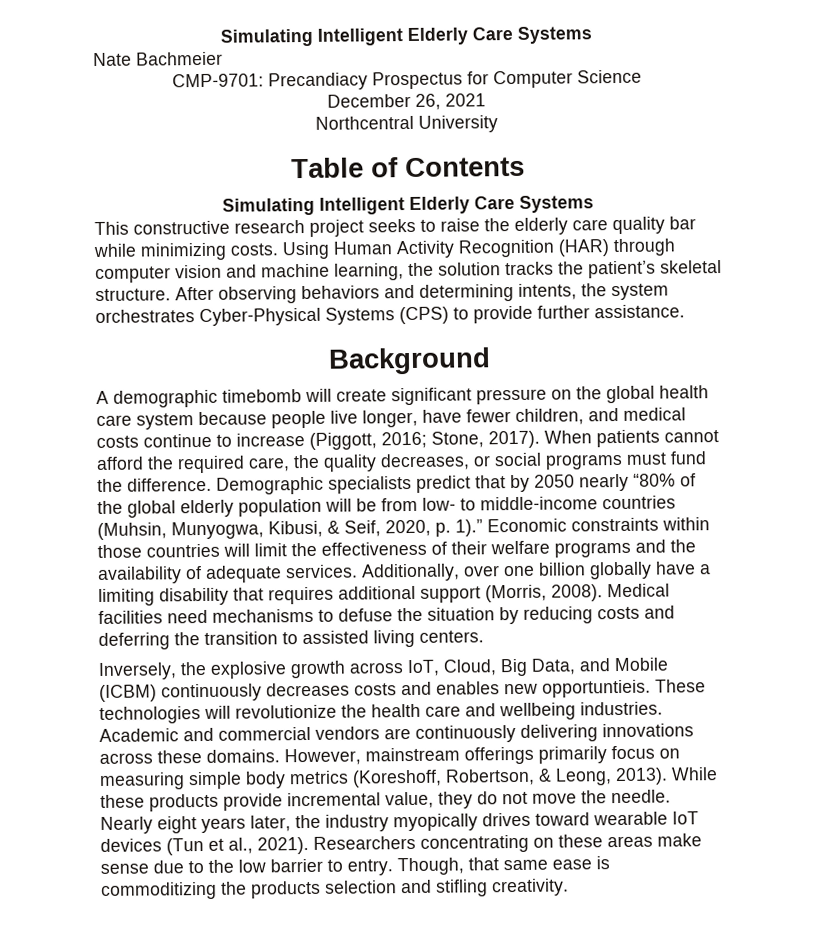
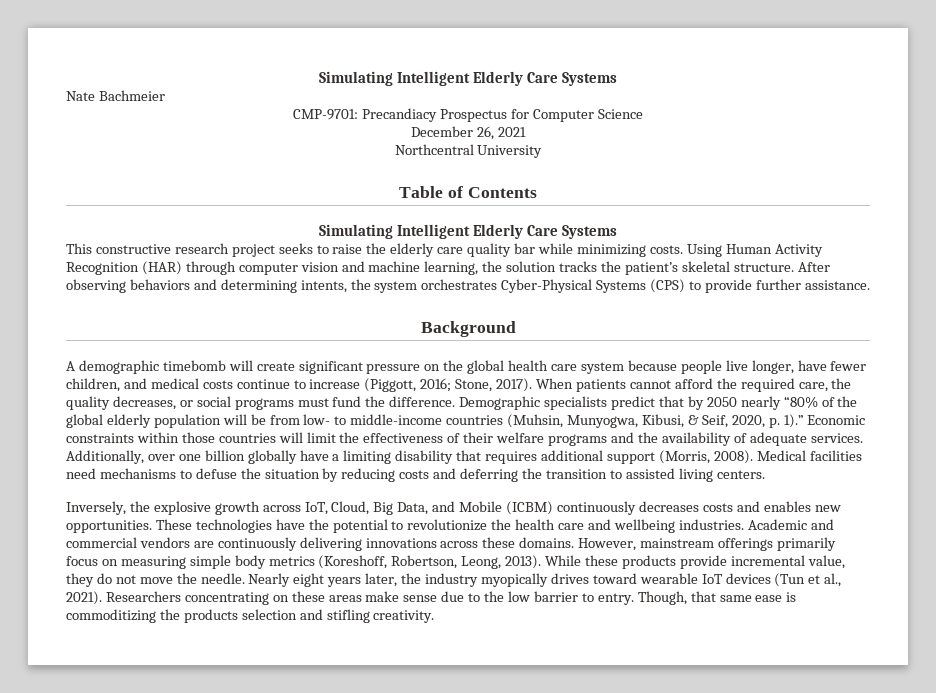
- Inversely, the explosive growth across IoT, Cloud, Big Data, and Mobile (ICBM) continuously decreases costs and enables new opportuntieis.
+ Inversely, the explosive growth across IoT, Cloud, Big Data, and Mobile (ICBM) continuously decreases costs and enables new opportunities.
- These technologies will revolutionize the health care and wellbeing industries.
+ These technologies have the potential to revolutionize the health care and wellbeing industries.
- However, mainstream offerings primarily focus on measuring simple body metrics (Koreshoff, Robertson, & Leong, 2013).
+ However, mainstream offerings primarily focus on measuring simple body metrics (Koreshoff, Robertson, Leong, 2013).

